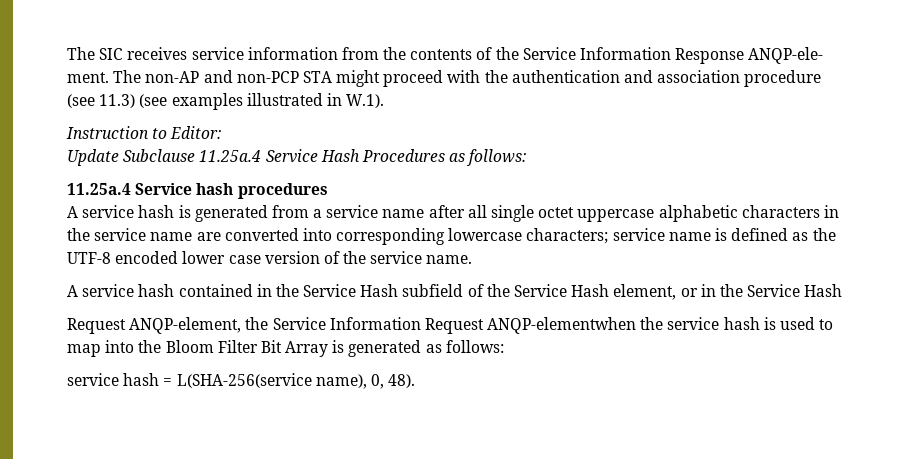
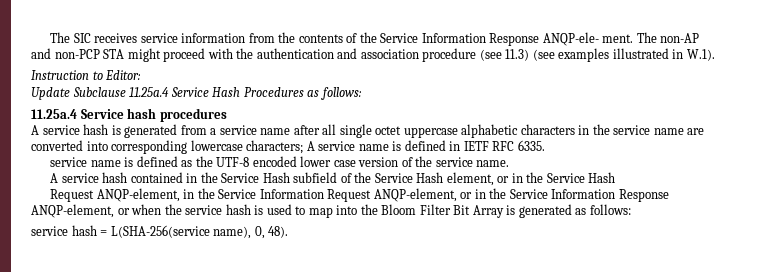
- A service hash is generated from a service name after all single octet uppercase alphabetic characters in the service name are converted into corresponding lowercase characters; service name is defined as the UTF-8 encoded lower case version of the service name.
+ A service hash is generated from a service name after all single octet uppercase alphabetic characters in the service name are converted into corresponding lowercase characters; A service name is defined in IETF RFC 6335.
+ service name is defined as the UTF-8 encoded lower case version of the service name.
- Request ANQP-element, the Service Information Request ANQP-elementwhen the service hash is used to map into the Bloom Filter Bit Array is generated as follows:
+ Request ANQP-element, in the Service Information Request ANQP-element, or in the Service Information Response ANQP-element, or when the service hash is used to map into the Bloom Filter Bit Array is generated as follows:

